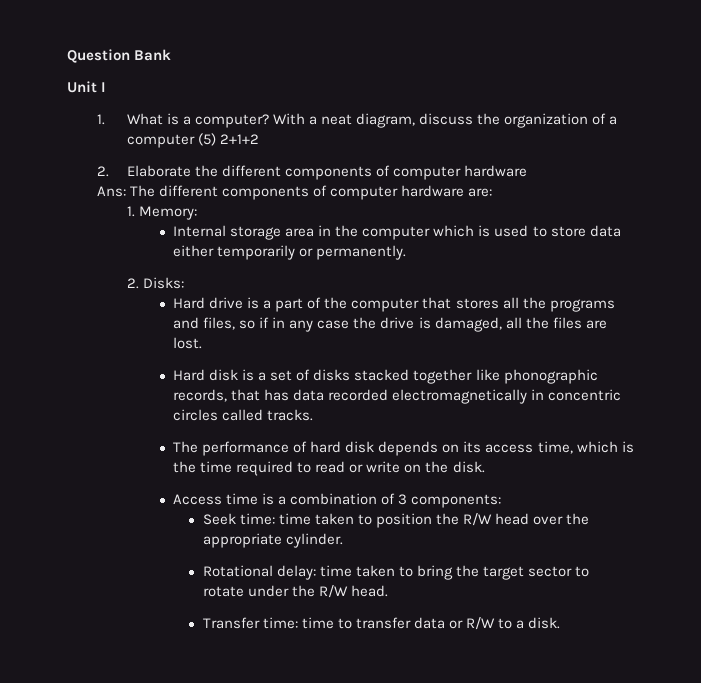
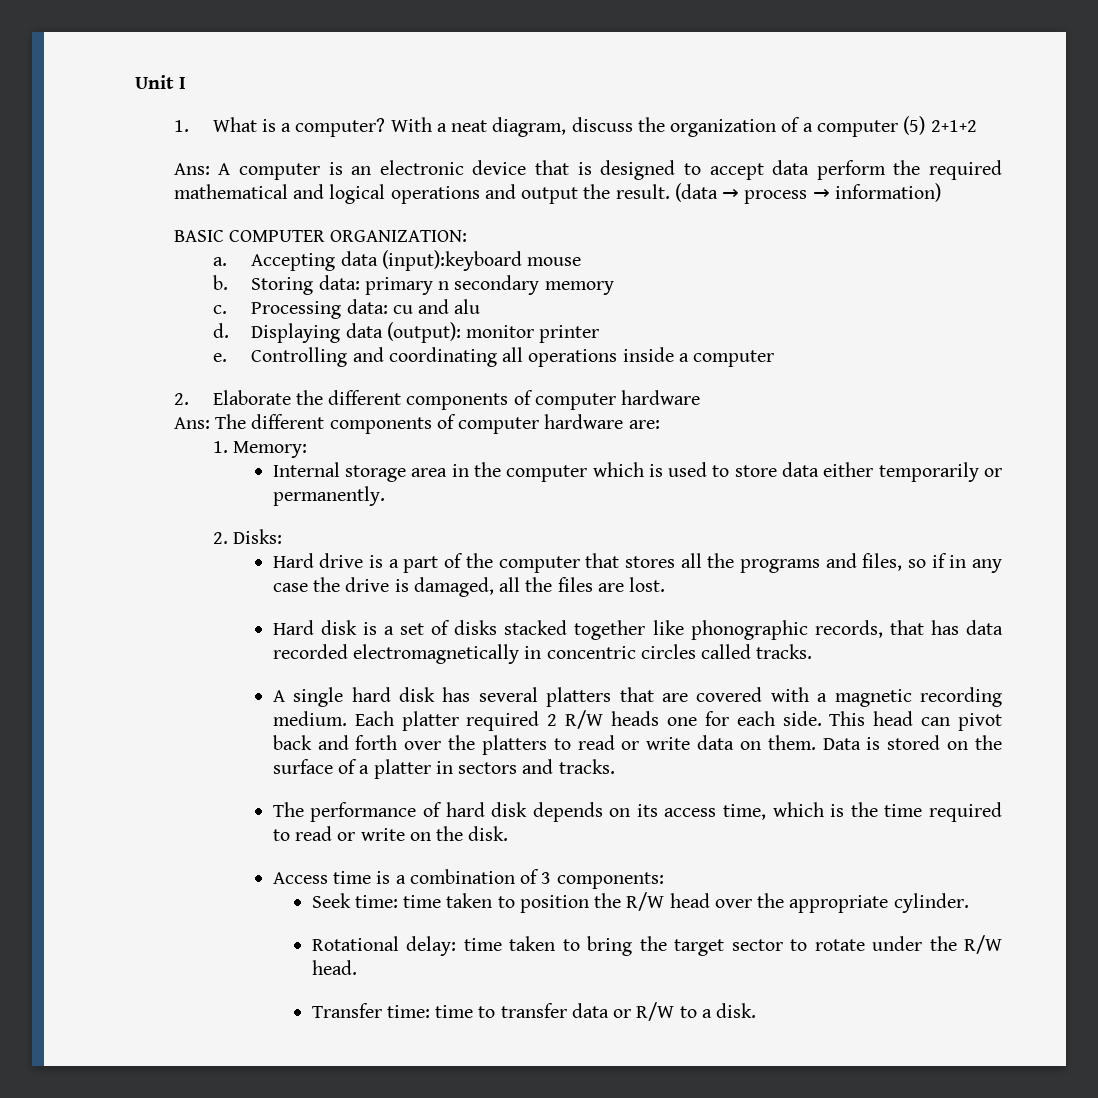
- Question Bank
+ Ans: A computer is an electronic device that is designed to accept data perform the required mathematical and logical operations and output the result. (data → process → information)
+ BASIC COMPUTER ORGANIZATION:
+ a. Accepting data (input):keyboard mouse
+ b. Storing data: primary n secondary memory
+ c. Processing data: cu and alu
+ d. Displaying data (output): monitor printer
+ e. Controlling and coordinating all operations inside a computer
+ A single hard disk has several platters that are covered with a magnetic recording medium. Each platter required 2 R/W heads one for each side. This head can pivot back and forth over the platters to read or write data on them. Data is stored on the surface of a platter in sectors and tracks.

